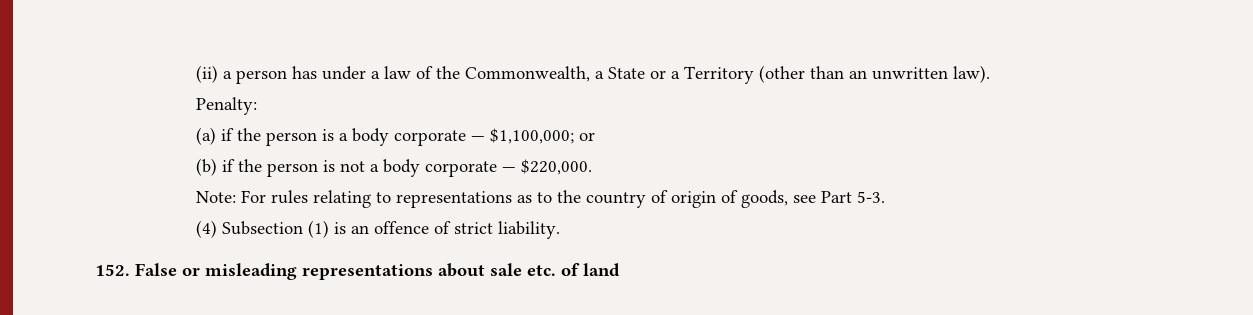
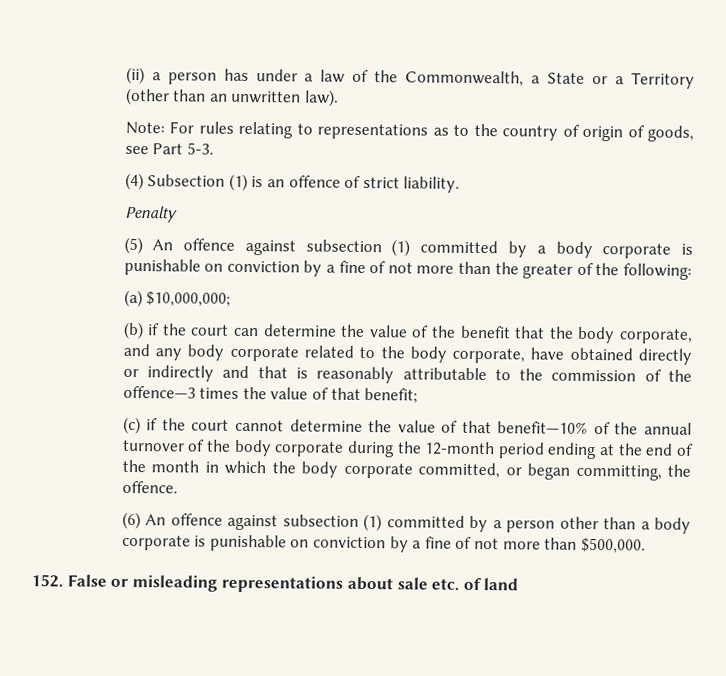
- Penalty:
- (a) if the person is a body corporate — $1,100,000; or
- (b) if the person is not a body corporate — $220,000.
+ Penalty
+ (5) An offence against subsection (1) committed by a body corporate is punishable on conviction by a fine of not more than the greater of the following:
+ (a) $10,000,000;
+ (b) if the court can determine the value of the benefit that the body corporate, and any body corporate related to the body corporate, have obtained directly or indirectly and that is reasonably attributable to the commission of the offence—3 times the value of that benefit;
+ (c) if the court cannot determine the value of that benefit—10% of the annual turnover of the body corporate during the 12-month period ending at the end of the month in which the body corporate committed, or began committing, the offence.
+ (6) An offence against subsection (1) committed by a person other than a body corporate is punishable on conviction by a fine of not more than $500,000.

